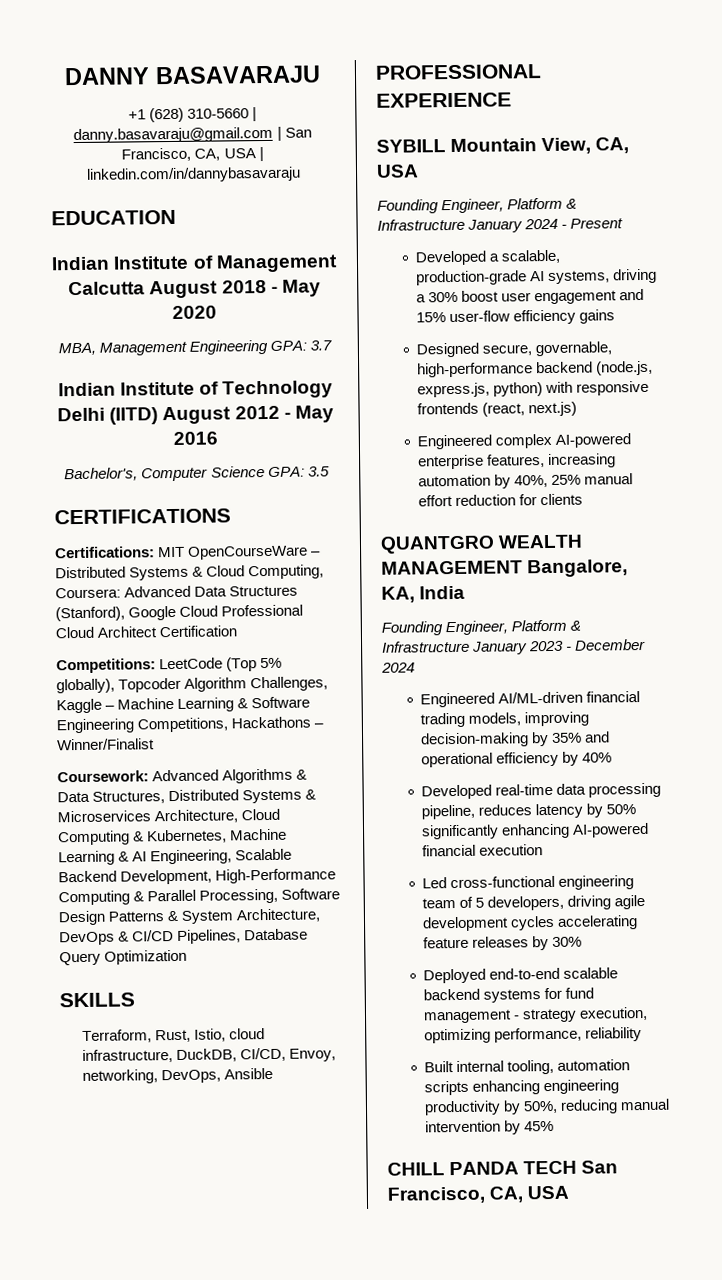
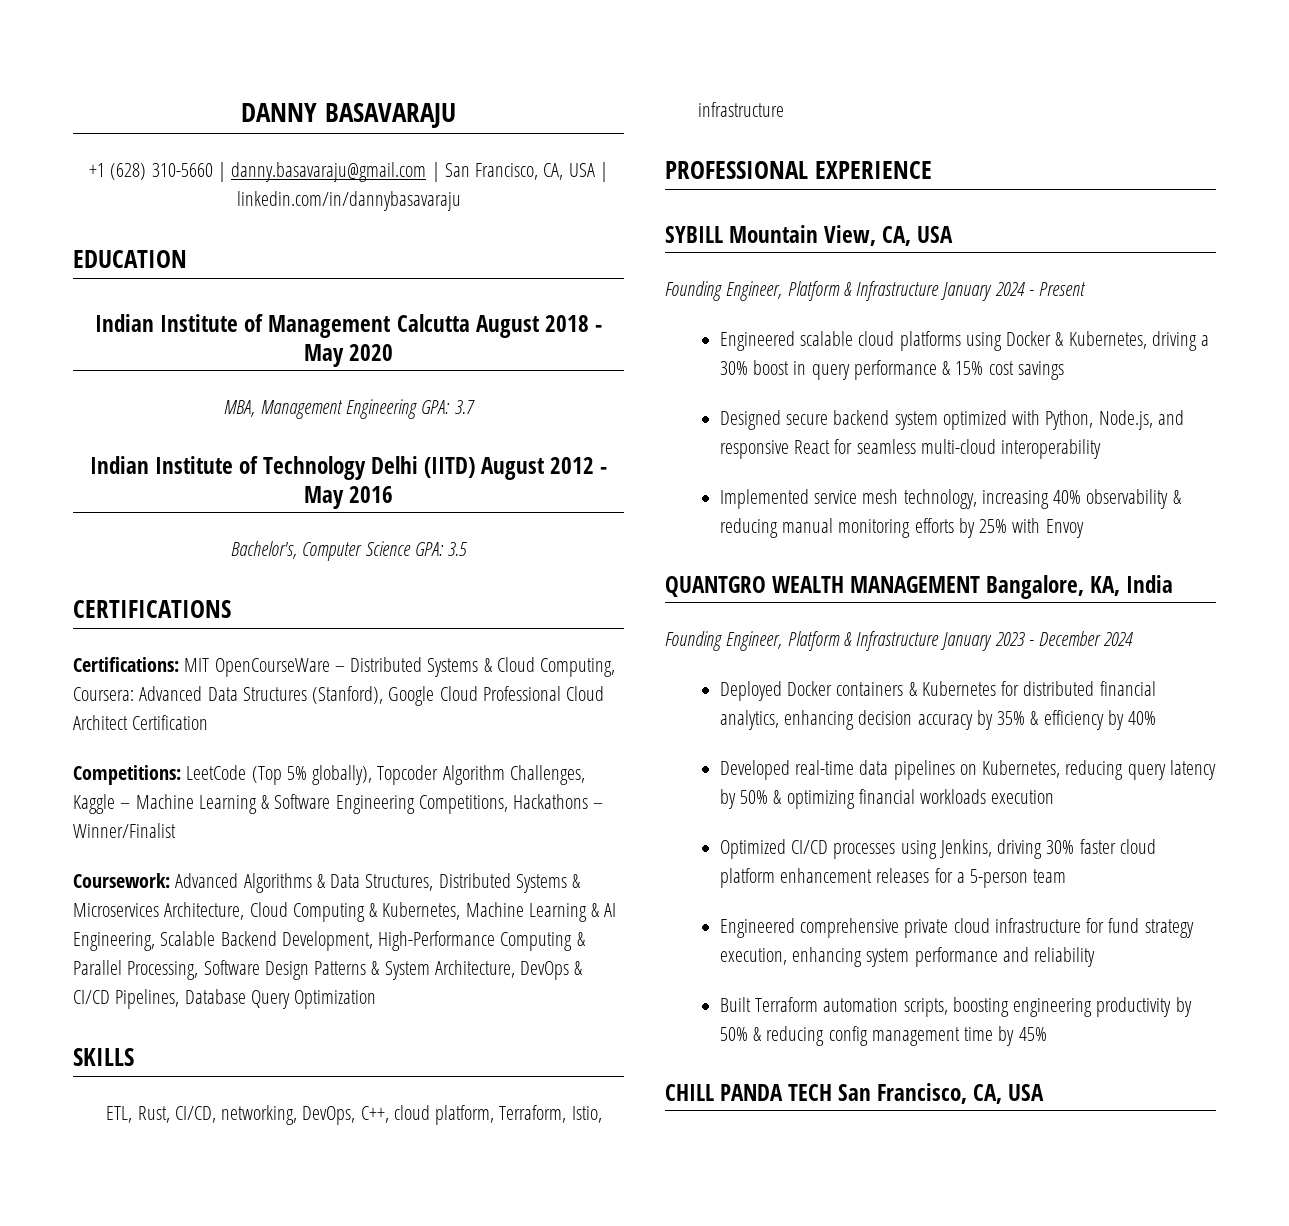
- Terraform, Rust, Istio, cloud infrastructure, DuckDB, CI/CD, Envoy, networking, DevOps, Ansible
+ ETL, Rust, CI/CD, networking, DevOps, C++, cloud platform, Terraform, Istio, infrastructure
- Developed a scalable, production-grade AI systems, driving a 30% boost user engagement and 15% user-flow efficiency gains
- Designed secure, governable, high-performance backend (node.js, express.js, python) with responsive frontends (react, next.js)
- Engineered complex AI-powered enterprise features, increasing automation by 40%, 25% manual effort reduction for clients
+ Engineered scalable cloud platforms using Docker & Kubernetes, driving a 30% boost in query performance & 15% cost savings
+ Designed secure backend system optimized with Python, Node.js, and responsive React for seamless multi-cloud interoperability
+ Implemented service mesh technology, increasing 40% observability & reducing manual monitoring efforts by 25% with Envoy
- Engineered AI/ML-driven financial trading models, improving decision-making by 35% and operational efficiency by 40%
+ Deployed Docker containers & Kubernetes for distributed financial analytics, enhancing decision accuracy by 35% & efficiency by 40%
- Developed real-time data processing pipeline, reduces latency by 50% significantly enhancing AI-powered financial execution
- Led cross-functional engineering team of 5 developers, driving agile development cycles accelerating feature releases by 30%
- Deployed end-to-end scalable backend systems for fund management - strategy execution, optimizing performance, reliability
- Built internal tooling, automation scripts enhancing engineering productivity by 50%, reducing manual intervention by 45%
+ Developed real-time data pipelines on Kubernetes, reducing query latency by 50% & optimizing financial workloads execution
+ Optimized CI/CD processes using Jenkins, driving 30% faster cloud platform enhancement releases for a 5-person team
+ Engineered comprehensive private cloud infrastructure for fund strategy execution, enhancing system performance and reliability
+ Built Terraform automation scripts, boosting engineering productivity by 50% & reducing config management time by 45%

